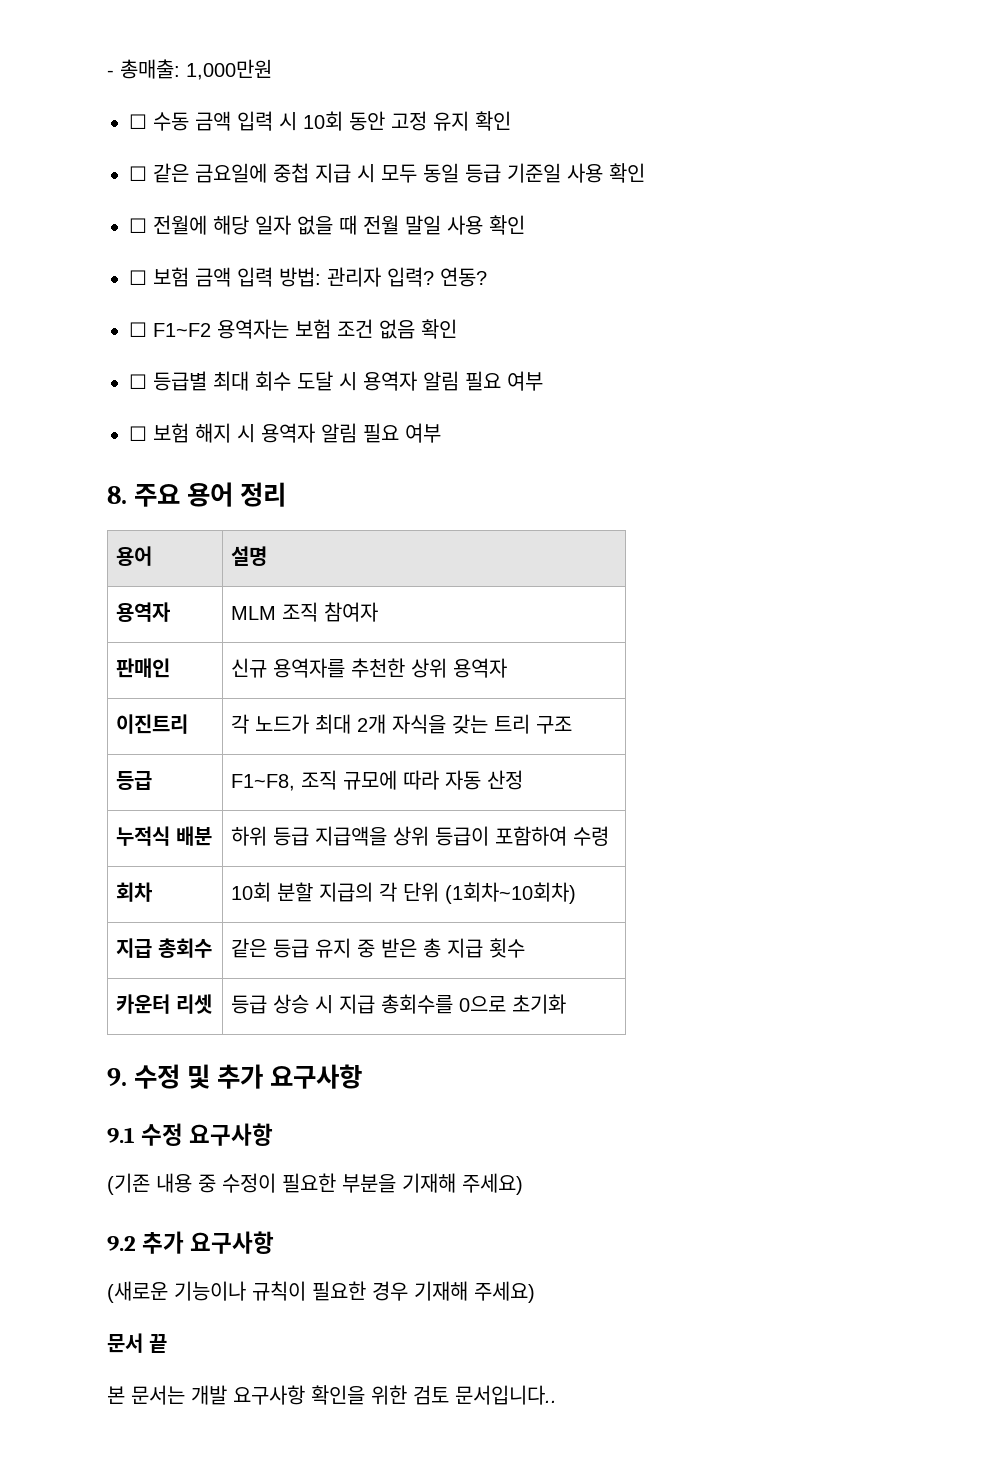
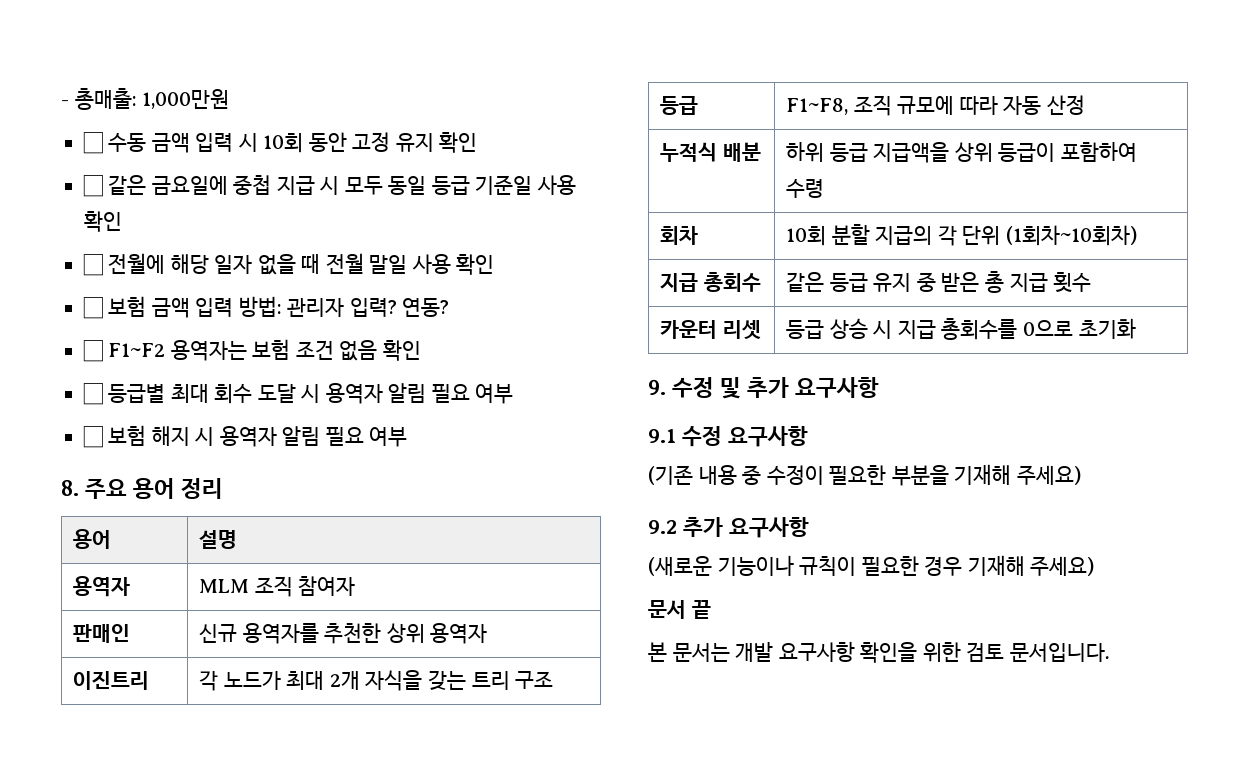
- 본 문서는 개발 요구사항 확인을 위한 검토 문서입니다..
+ 본 문서는 개발 요구사항 확인을 위한 검토 문서입니다.

